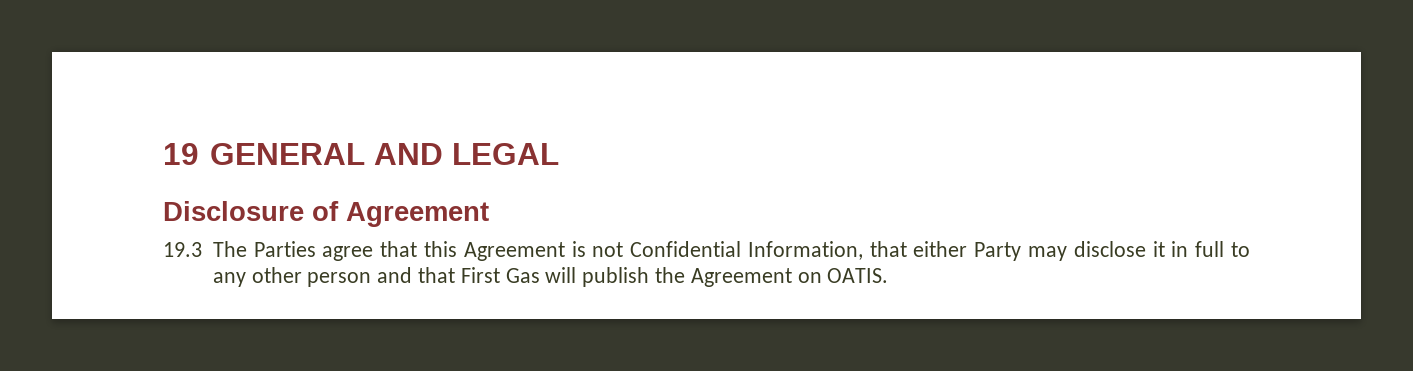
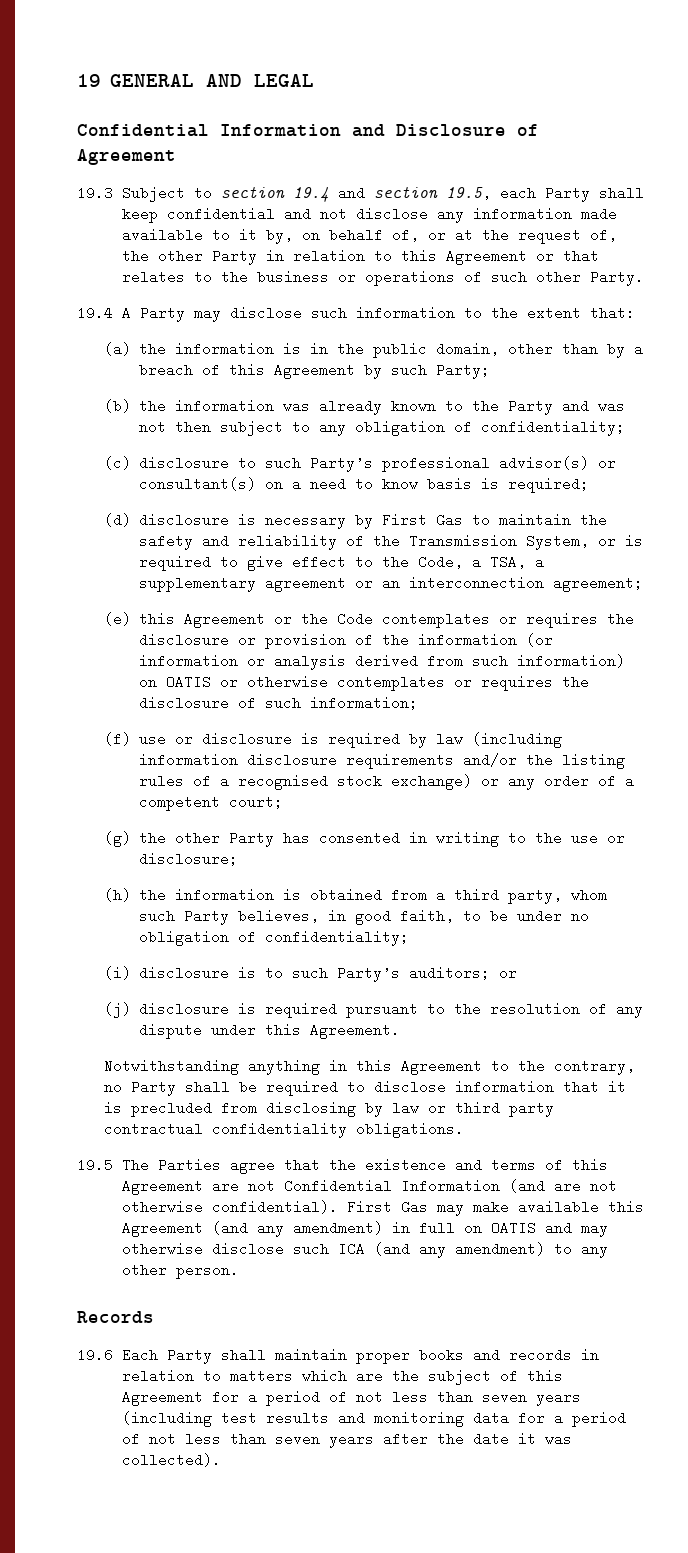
- Disclosure of Agreement
+ Confidential Information and Disclosure of Agreement
- 19.3 The Parties agree that this Agreement is not Confidential Information, that either Party may disclose it in full to any other person and that First Gas will publish the Agreement on OATIS.
+ 19.3 Subject to section 19.4 and section 19.5, each Party shall keep confidential and not disclose any information made available to it by, on behalf of, or at the request of, the other Party in relation to this Agreement or that relates to the business or operations of such other Party.
+ 19.4 A Party may disclose such information to the extent that:
+ (a) the information is in the public domain, other than by a breach of this Agreement by such Party;
+ (b) the information was already known to the Party and was not then subject to any obligation of confidentiality;
+ (c) disclosure to such Party’s professional advisor(s) or consultant(s) on a need to know basis is required;
+ (d) disclosure is necessary by First Gas to maintain the safety and reliability of the Transmission System, or is required to give effect to the Code, a TSA, a supplementary agreement or an interconnection agreement;
+ (e) this Agreement or the Code contemplates or requires the disclosure or provision of the information (or information or analysis derived from such information) on OATIS or otherwise contemplates or requires the disclosure of such information;
+ (f) use or disclosure is required by law (including information disclosure requirements and/or the listing rules of a recognised stock exchange) or any order of a competent court;
+ (g) the other Party has consented in writing to the use or disclosure;
+ (h) the information is obtained from a third party, whom such Party believes, in good faith, to be under no obligation of confidentiality;
+ (i) disclosure is to such Party’s auditors; or
+ (j) disclosure is required pursuant to the resolution of any dispute under this Agreement.
+ Notwithstanding anything in this Agreement to the contrary, no Party shall be required to disclose information that it is precluded from disclosing by law or third party contractual confidentiality obligations.
+ 19.5 The Parties agree that the existence and terms of this Agreement are not Confidential Information (and are not otherwise confidential). First Gas may make available this Agreement (and any amendment) in full on OATIS and may otherwise disclose such ICA (and any amendment) to any other person.
+ Records
+ 19.6 Each Party shall maintain proper books and records in relation to matters which are the subject of this Agreement for a period of not less than seven years (including test results and monitoring data for a period of not less than seven years after the date it was collected).

